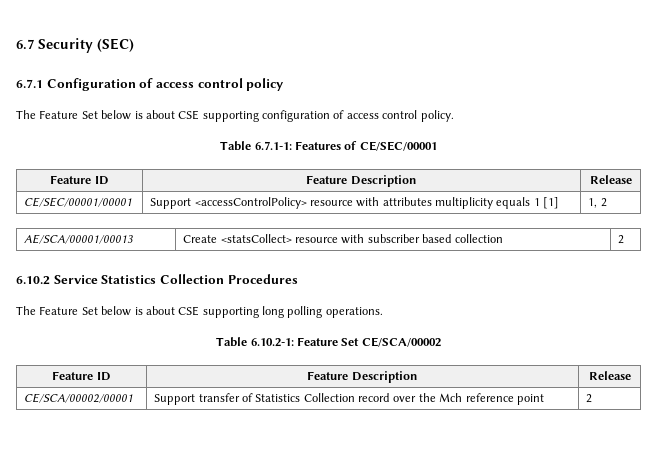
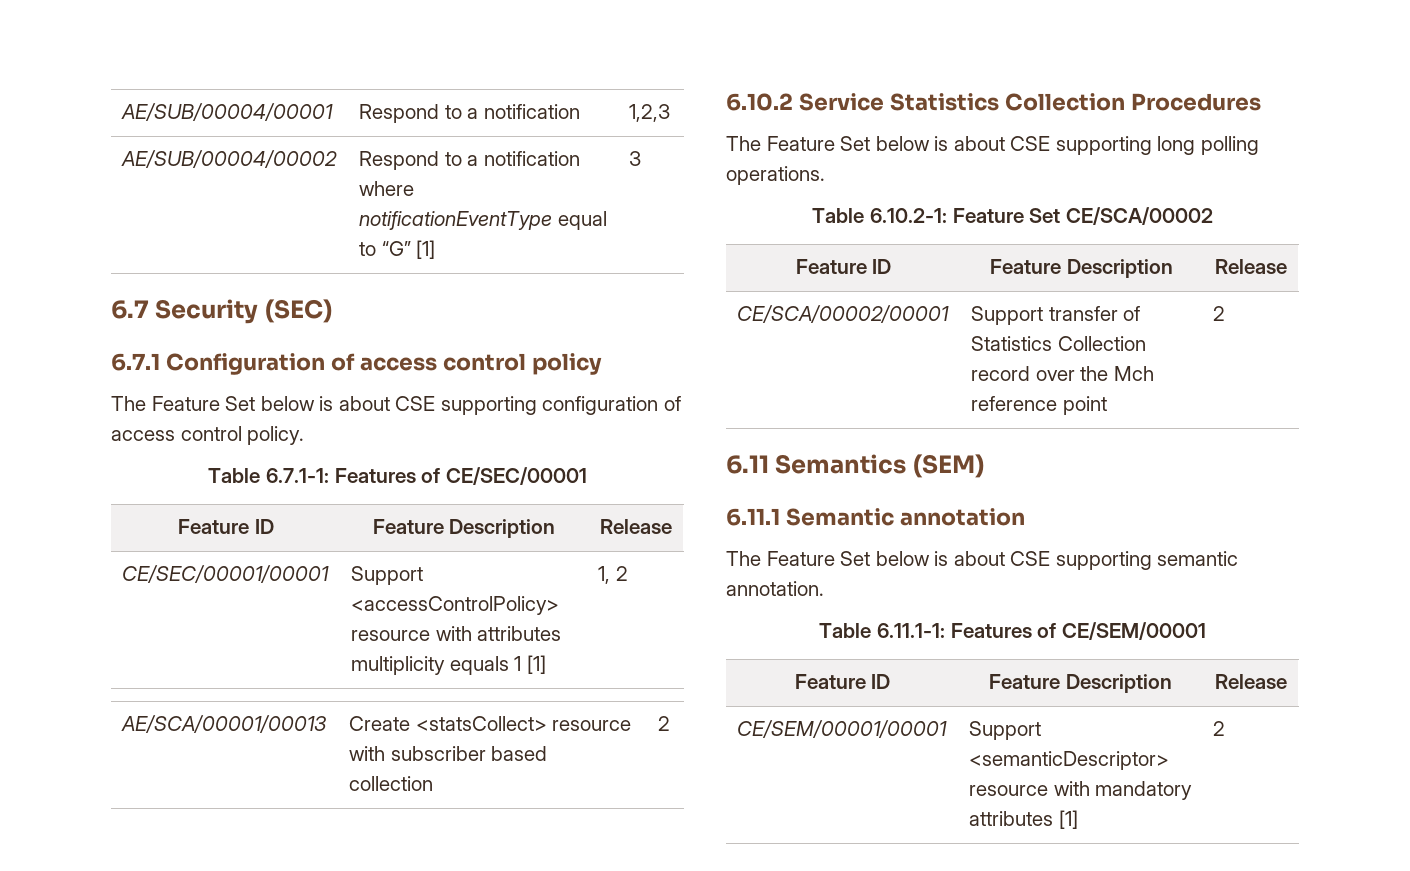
+ AE/SUB/00004/00001 | Respond to a notification | 1,2,3
+ AE/SUB/00004/00002 | Respond to a notification where notificationEventType equal to “G” [1] | 3
+ 6.11 Semantics (SEM)
+ 6.11.1 Semantic annotation
+ The Feature Set below is about CSE supporting semantic annotation.
+ Table 6.11.1-1: Features of CE/SEM/00001
+ Feature ID | Feature Description | Release
+ CE/SEM/00001/00001 | Support <semanticDescriptor> resource with mandatory attributes [1] | 2

